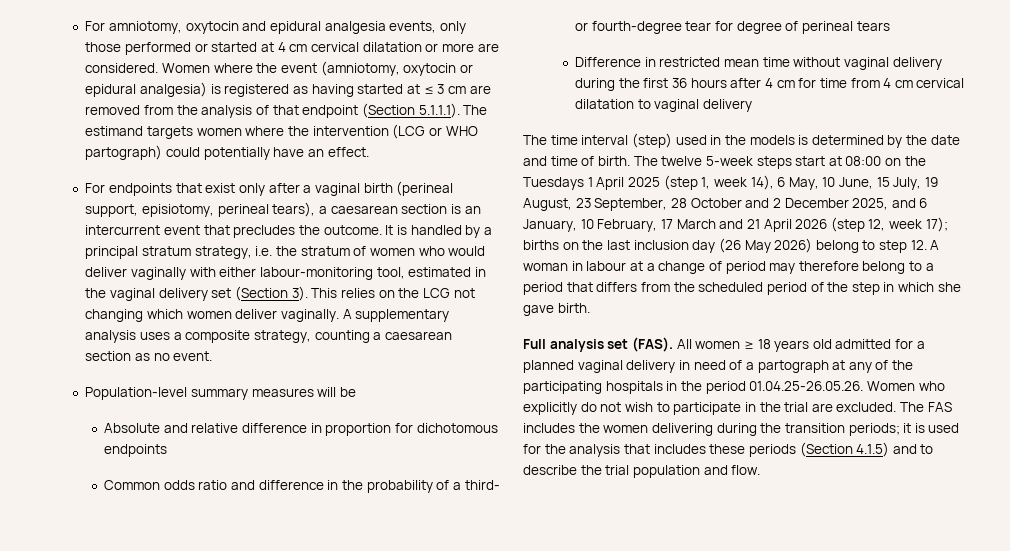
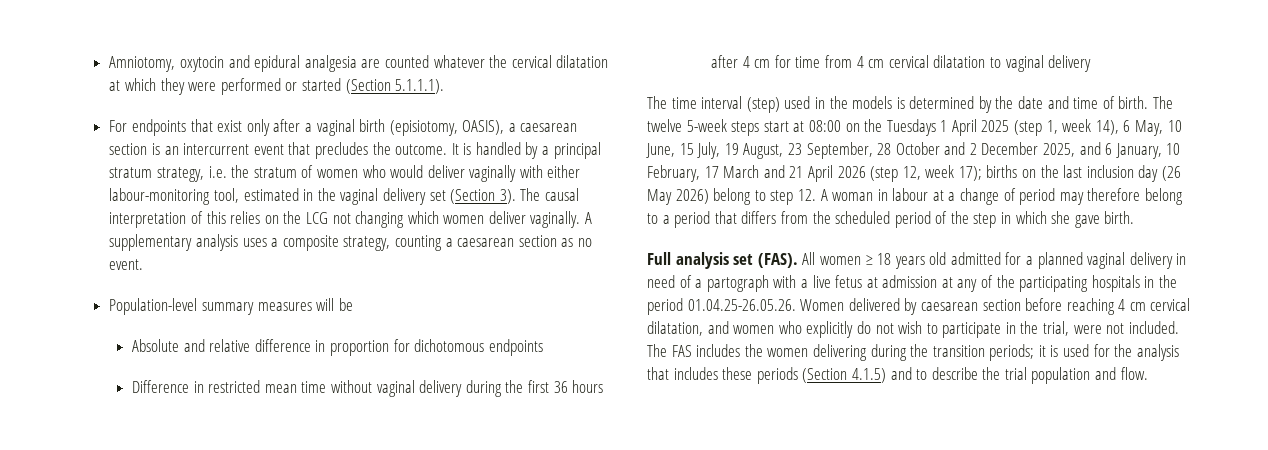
- For amniotomy, oxytocin and epidural analgesia events, only those performed or started at 4 cm cervical dilatation or more are considered. Women where the event (amniotomy, oxytocin or epidural analgesia) is registered as having started at ≤ 3 cm are removed from the analysis of that endpoint (Section 5.1.1.1). The estimand targets women where the intervention (LCG or WHO partograph) could potentially have an effect.
+ Amniotomy, oxytocin and epidural analgesia are counted whatever the cervical dilatation at which they were performed or started (Section 5.1.1.1).
- For endpoints that exist only after a vaginal birth (perineal support, episiotomy, perineal tears), a caesarean section is an intercurrent event that precludes the outcome.
+ For endpoints that exist only after a vaginal birth (episiotomy, OASIS), a caesarean section is an intercurrent event that precludes the outcome.
- This relies on the LCG not changing which women deliver vaginally.
+ The causal interpretation of this relies on the LCG not changing which women deliver vaginally.
- Common odds ratio and difference in the probability of a third- or fourth-degree tear for degree of perineal tears
- All women ≥ 18 years old admitted for a planned vaginal delivery in need of a partograph at any of the participating hospitals in the period 01.04.25-26.05.26. Women who explicitly do not wish to participate in the trial are excluded.
+ All women ≥ 18 years old admitted for a planned vaginal delivery in need of a partograph with a live fetus at admission at any of the participating hospitals in the period 01.04.25-26.05.26. Women delivered by caesarean section before reaching 4 cm cervical dilatation, and women who explicitly do not wish to participate in the trial, were not included.

